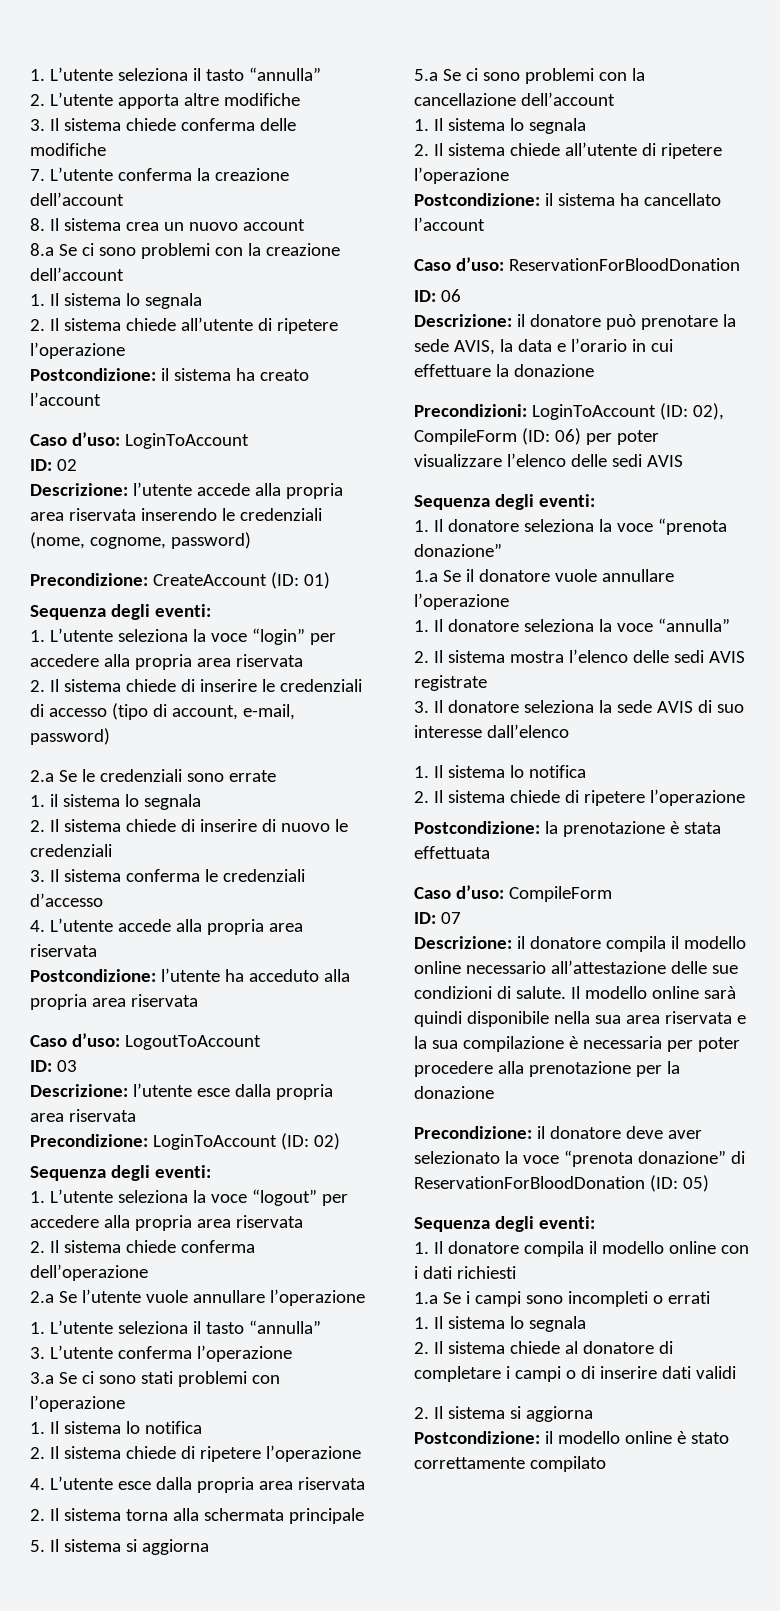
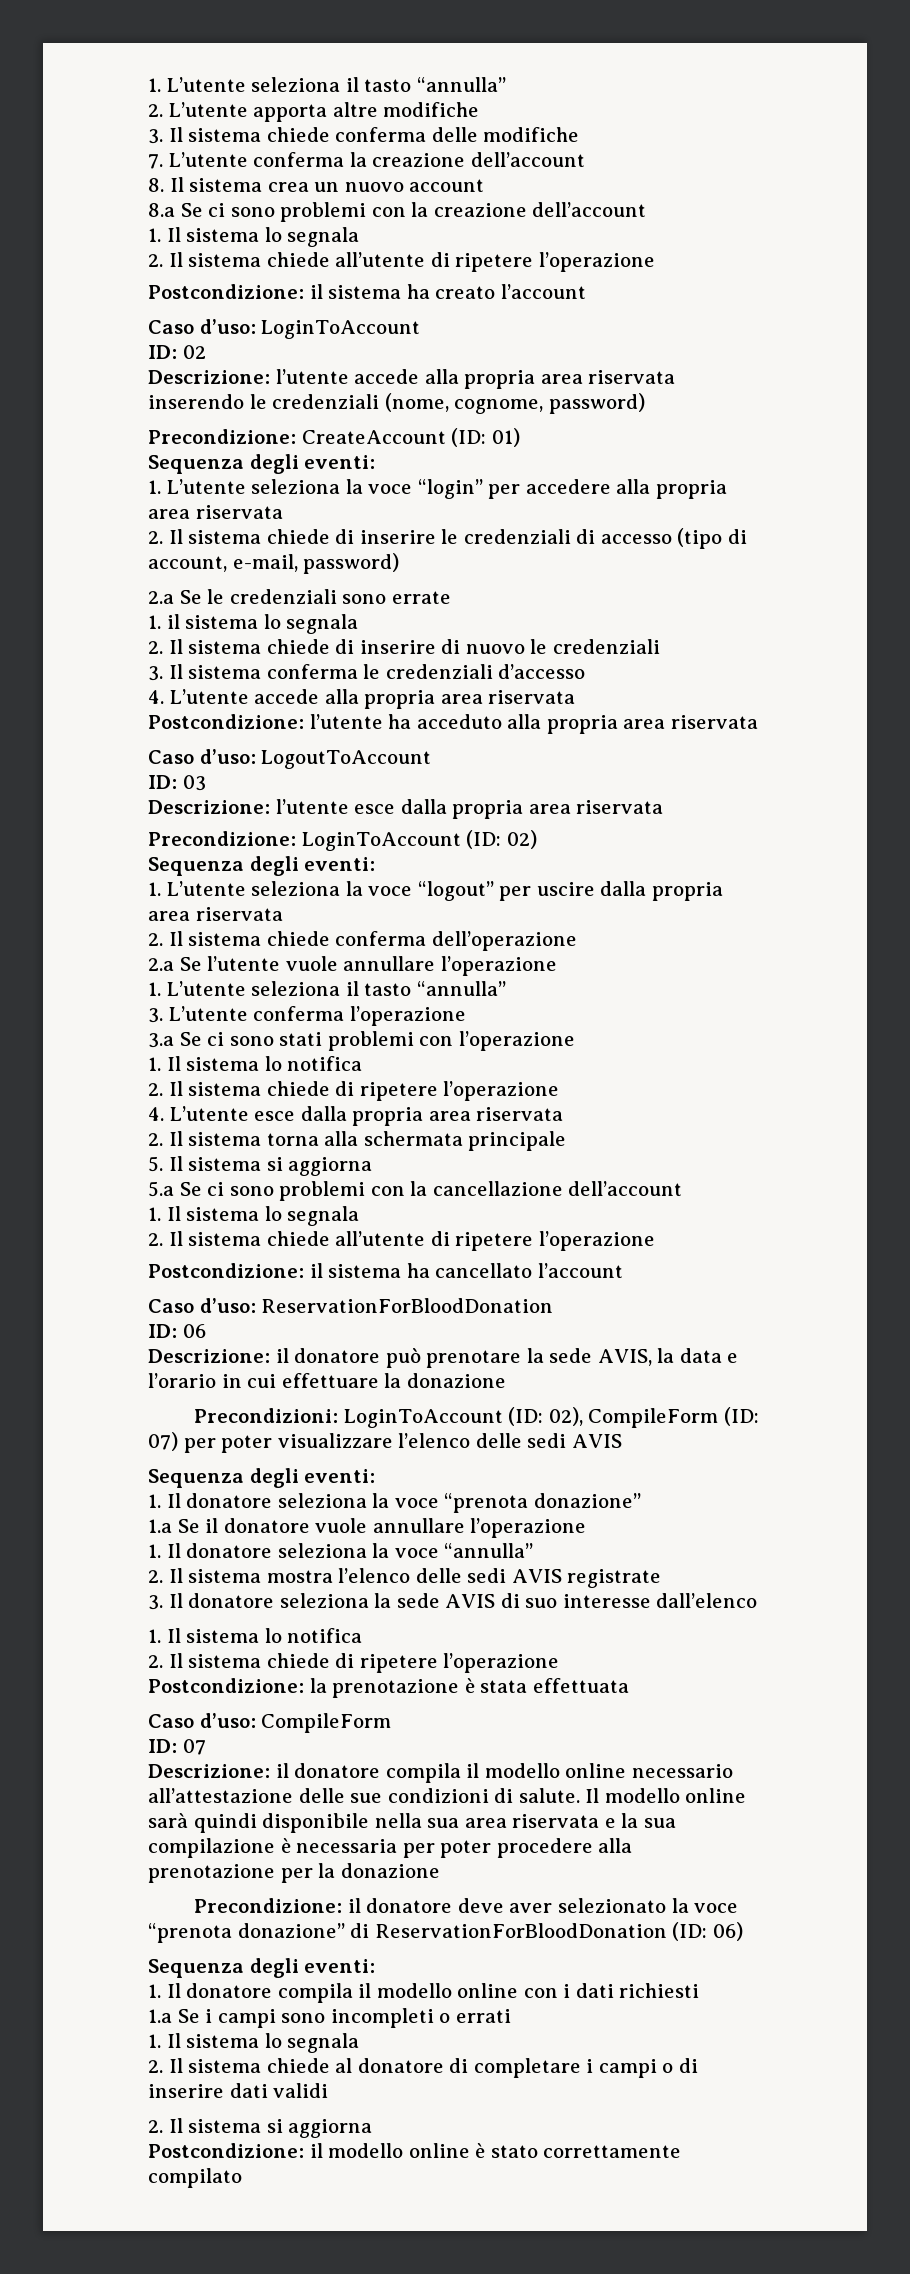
- 1. L’utente seleziona la voce “logout” per accedere alla propria area riservata
+ 1. L’utente seleziona la voce “logout” per uscire dalla propria area riservata
- Precondizioni: LoginToAccount (ID: 02), CompileForm (ID: 06) per poter visualizzare l’elenco delle sedi AVIS
+ Precondizioni: LoginToAccount (ID: 02), CompileForm (ID: 07) per poter visualizzare l’elenco delle sedi AVIS
- Precondizione: il donatore deve aver selezionato la voce “prenota donazione” di ReservationForBloodDonation (ID: 05)
+ Precondizione: il donatore deve aver selezionato la voce “prenota donazione” di ReservationForBloodDonation (ID: 06)

